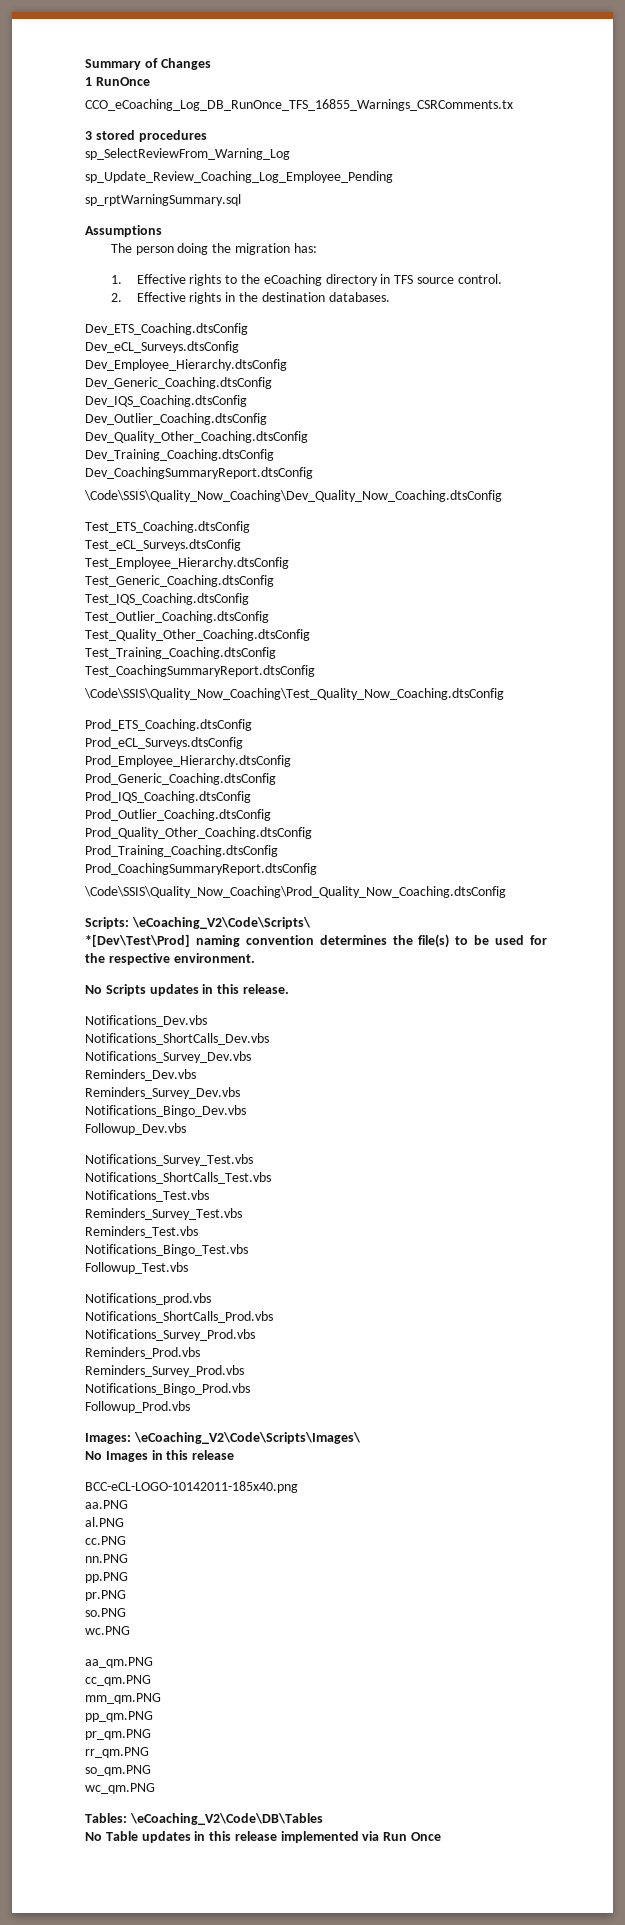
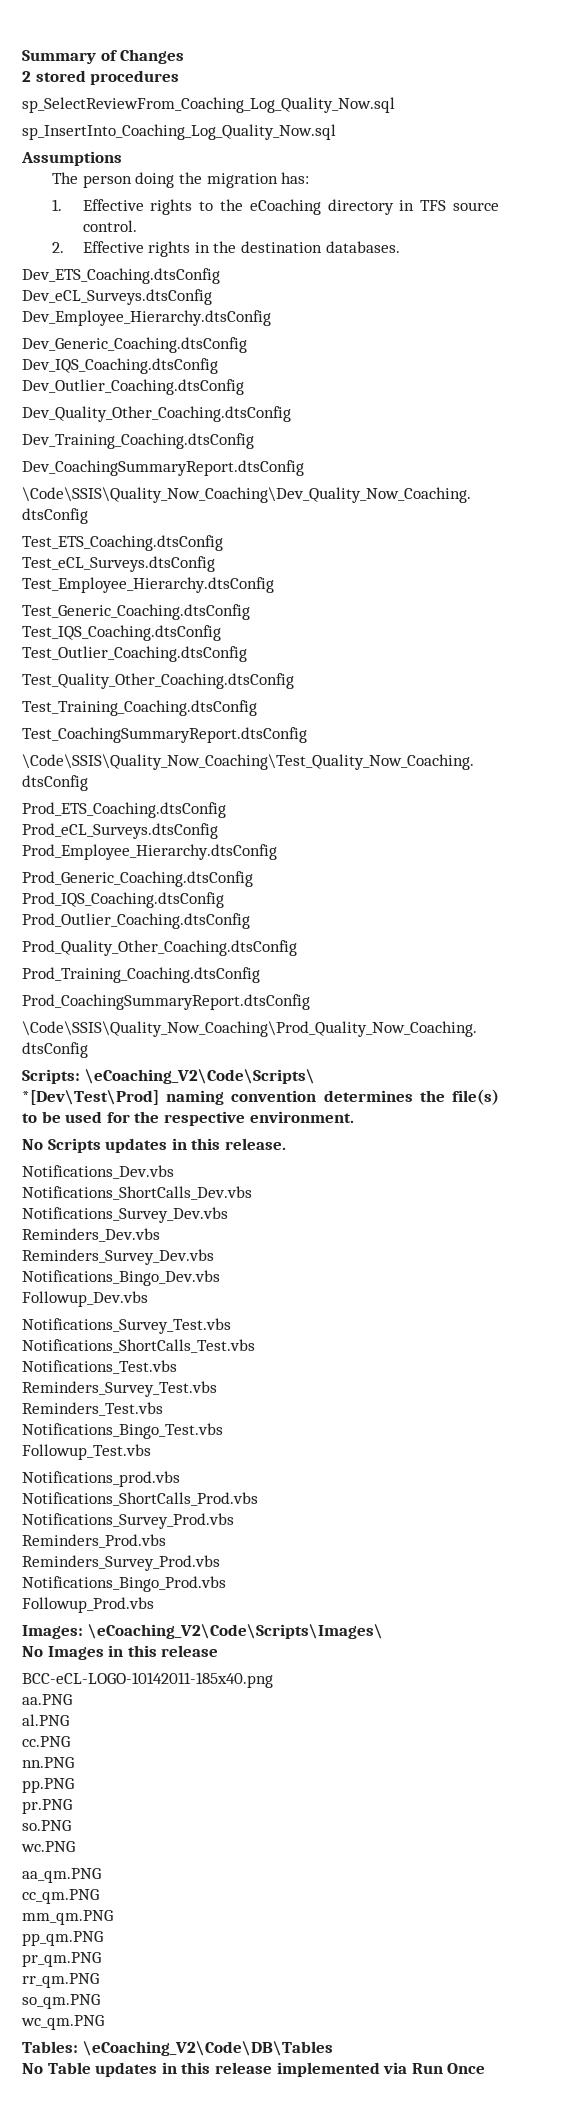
- 1 RunOnce
- CCO_eCoaching_Log_DB_RunOnce_TFS_16855_Warnings_CSRComments.tx
- 3 stored procedures
+ 2 stored procedures
- sp_SelectReviewFrom_Warning_Log
- sp_Update_Review_Coaching_Log_Employee_Pending
- sp_rptWarningSummary.sql
+ sp_SelectReviewFrom_Coaching_Log_Quality_Now.sql
+ sp_InsertInto_Coaching_Log_Quality_Now.sql

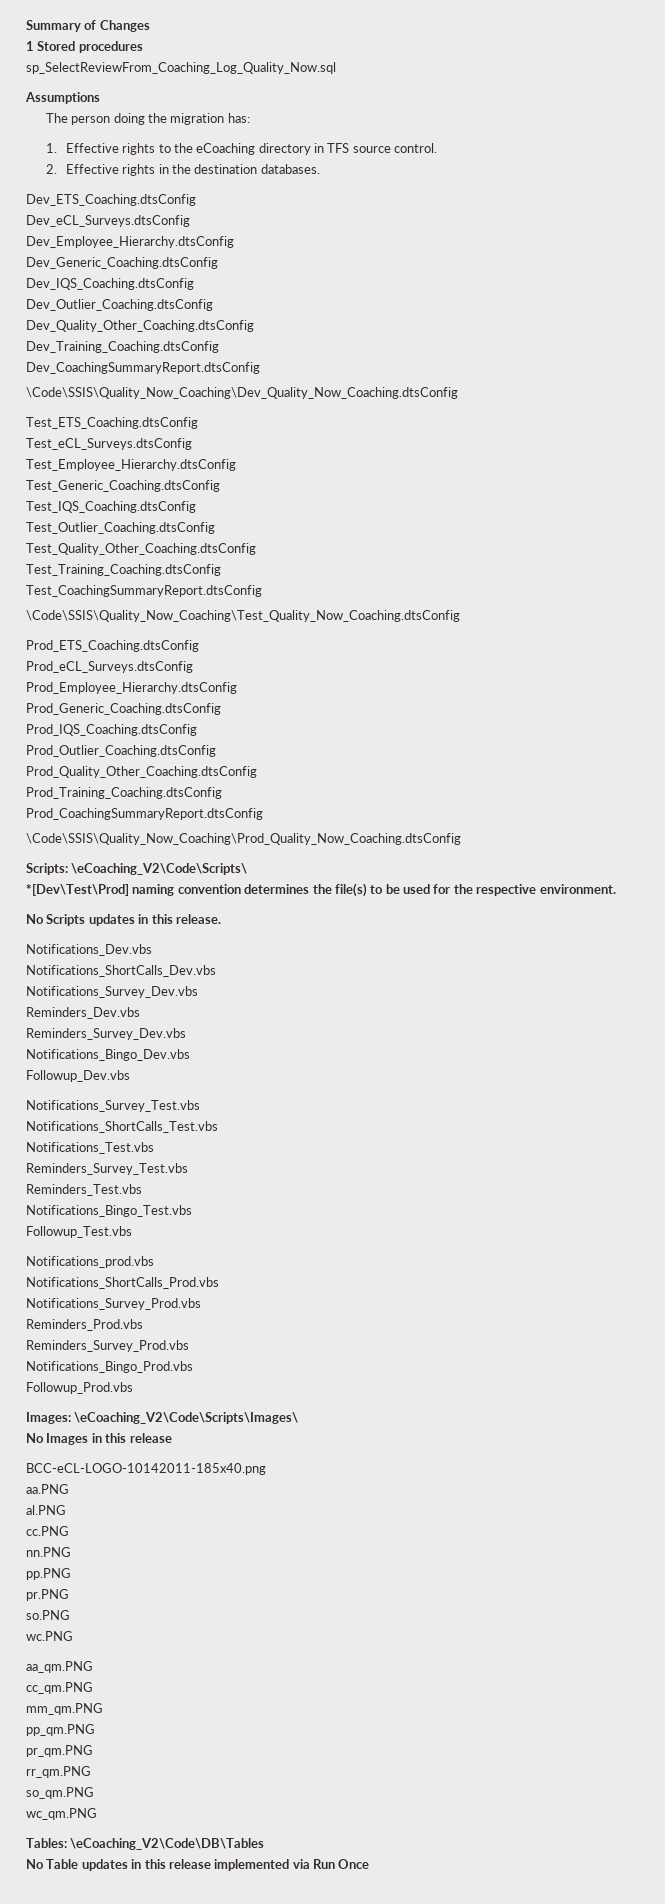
- 2 stored procedures
+ 1 Stored procedures
- sp_InsertInto_Coaching_Log_Quality_Now.sql

